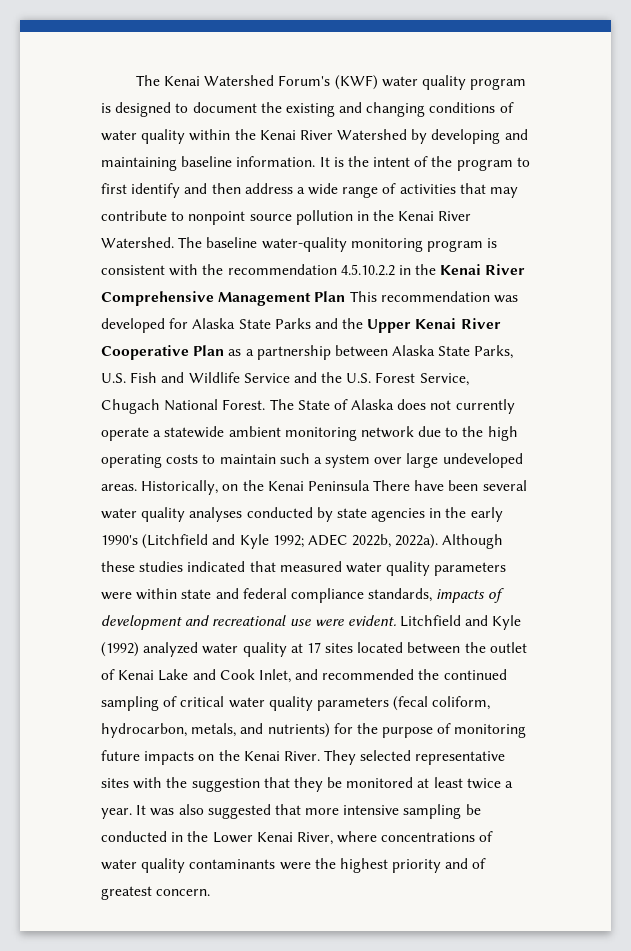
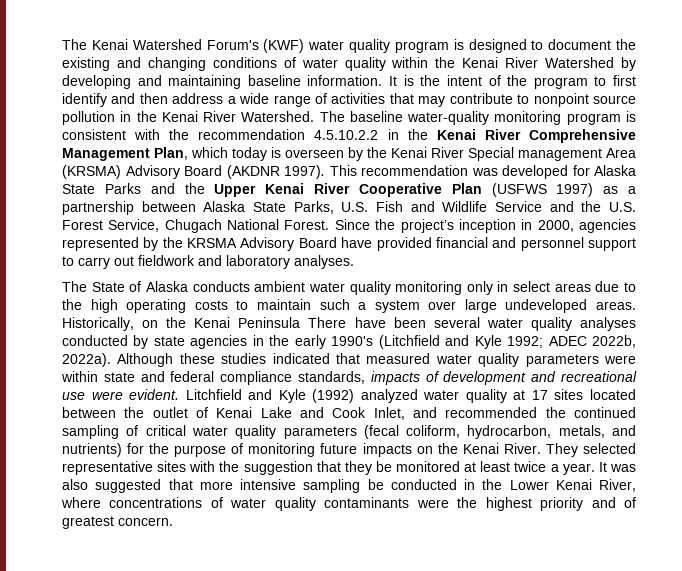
- The baseline water-quality monitoring program is consistent with the recommendation 4.5.10.2.2 in the Kenai River Comprehensive Management Plan This recommendation was developed for Alaska State Parks and the Upper Kenai River Cooperative Plan as a partnership between Alaska State Parks, U.S. Fish and Wildlife Service and the U.S. Forest Service, Chugach National Forest.
+ The baseline water-quality monitoring program is consistent with the recommendation 4.5.10.2.2 in the Kenai River Comprehensive Management Plan, which today is overseen by the Kenai River Special management Area (KRSMA) Advisory Board (AKDNR 1997). This recommendation was developed for Alaska State Parks and the Upper Kenai River Cooperative Plan (USFWS 1997) as a partnership between Alaska State Parks, U.S. Fish and Wildlife Service and the U.S. Forest Service, Chugach National Forest.
- The State of Alaska does not currently operate a statewide ambient monitoring network due to the high operating costs to maintain such a system over large undeveloped areas.
+ Since the project’s inception in 2000, agencies represented by the KRSMA Advisory Board have provided financial and personnel support to carry out fieldwork and laboratory analyses.
+ The State of Alaska conducts ambient water quality monitoring only in select areas due to the high operating costs to maintain such a system over large undeveloped areas.

